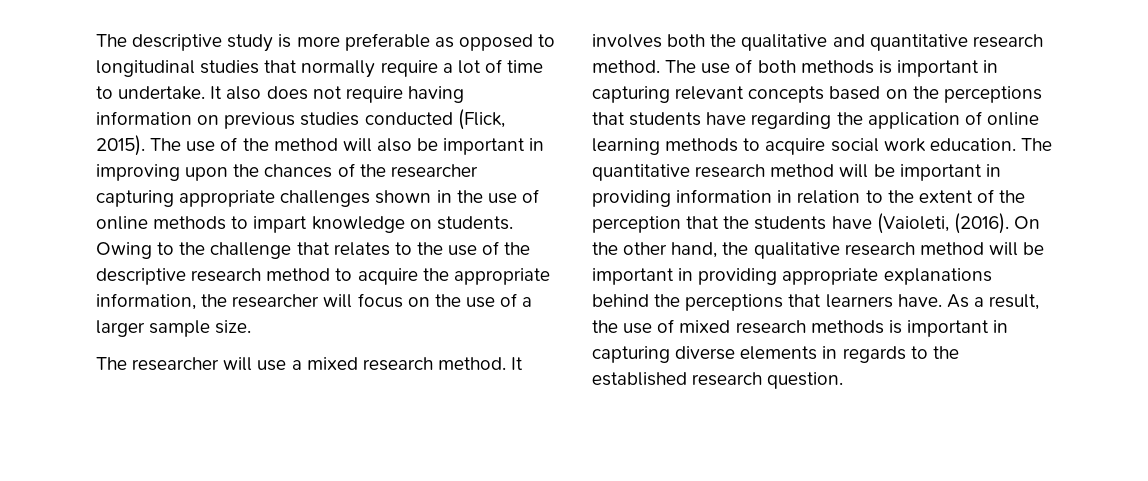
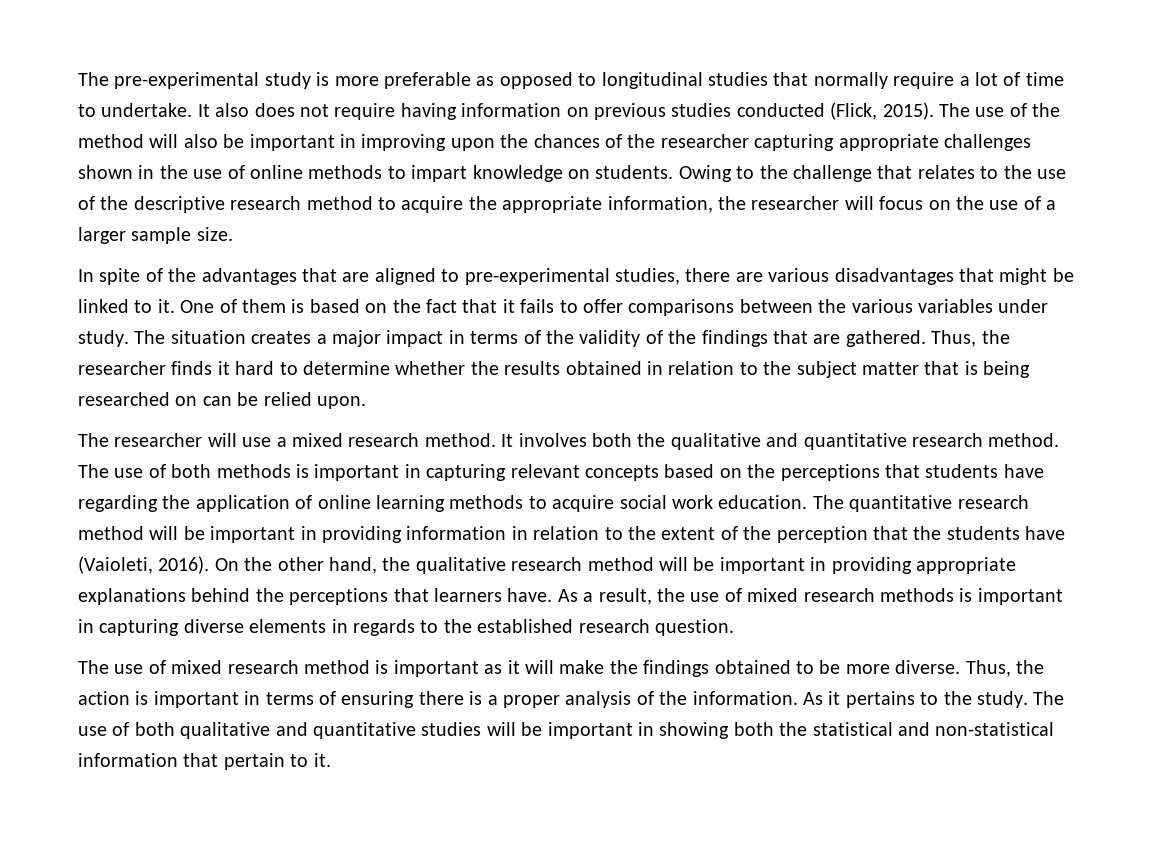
- The descriptive study is more preferable as opposed to longitudinal studies that normally require a lot of time to undertake.
+ The pre-experimental study is more preferable as opposed to longitudinal studies that normally require a lot of time to undertake.
+ In spite of the advantages that are aligned to pre-experimental studies, there are various disadvantages that might be linked to it. One of them is based on the fact that it fails to offer comparisons between the various variables under study. The situation creates a major impact in terms of the validity of the findings that are gathered. Thus, the researcher finds it hard to determine whether the results obtained in relation to the subject matter that is being researched on can be relied upon.
- The quantitative research method will be important in providing information in relation to the extent of the perception that the students have (Vaioleti, (2016).
+ The quantitative research method will be important in providing information in relation to the extent of the perception that the students have (Vaioleti, 2016).
+ The use of mixed research method is important as it will make the findings obtained to be more diverse. Thus, the action is important in terms of ensuring there is a proper analysis of the information. As it pertains to the study. The use of both qualitative and quantitative studies will be important in showing both the statistical and non-statistical information that pertain to it.

